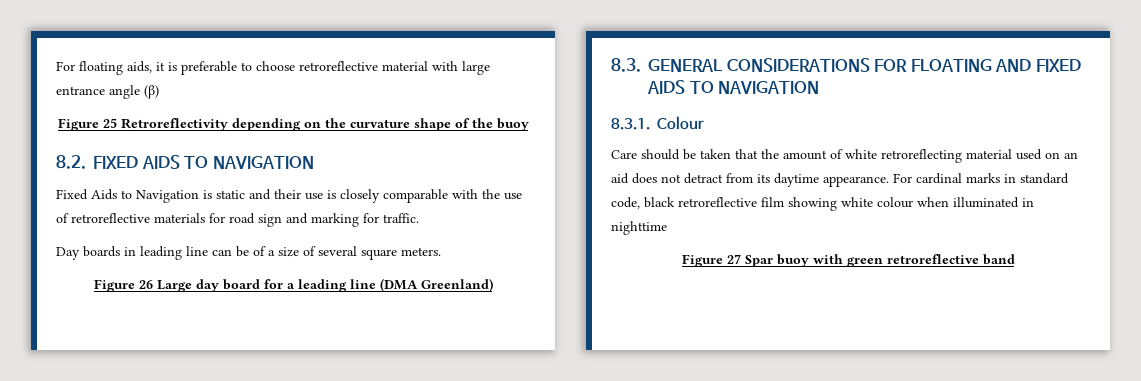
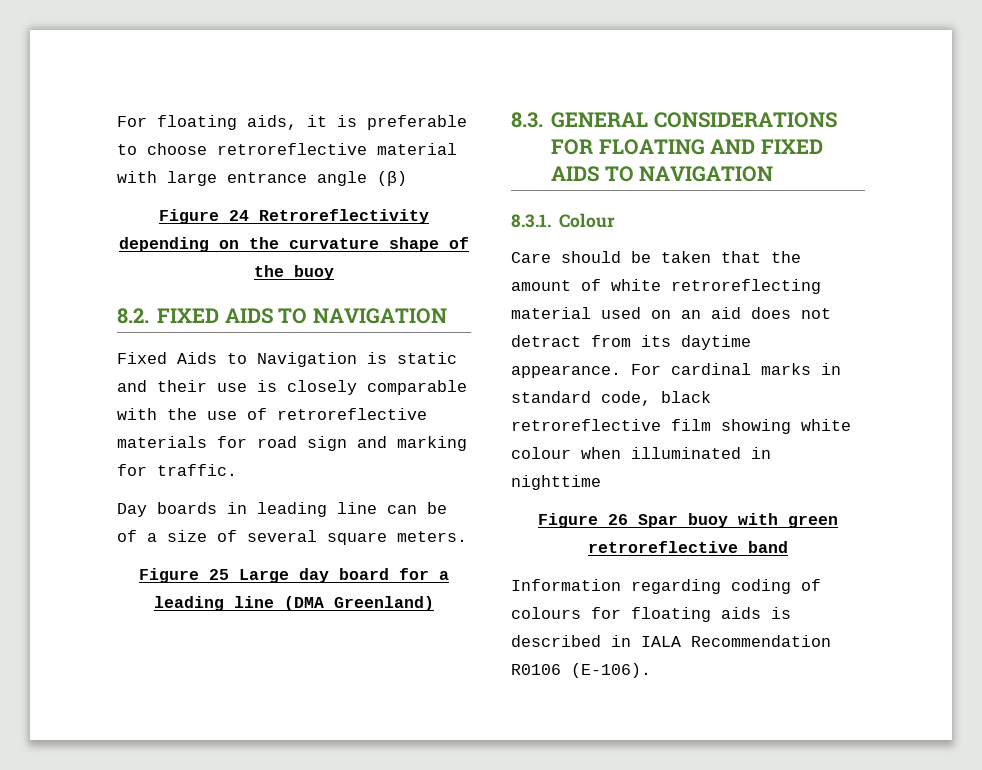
- Figure 25 Retroreflectivity depending on the curvature shape of the buoy
+ Figure 24 Retroreflectivity depending on the curvature shape of the buoy
- Figure 26 Large day board for a leading line (DMA Greenland)
+ Figure 25 Large day board for a leading line (DMA Greenland)
- Figure 27 Spar buoy with green retroreflective band
+ Figure 26 Spar buoy with green retroreflective band
+ Information regarding coding of colours for floating aids is described in IALA Recommendation R0106 (E-106).

